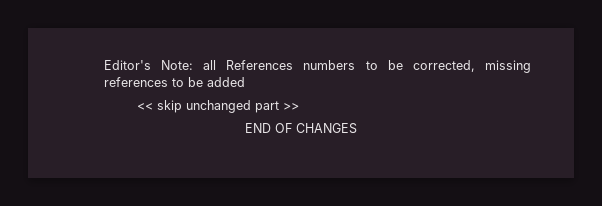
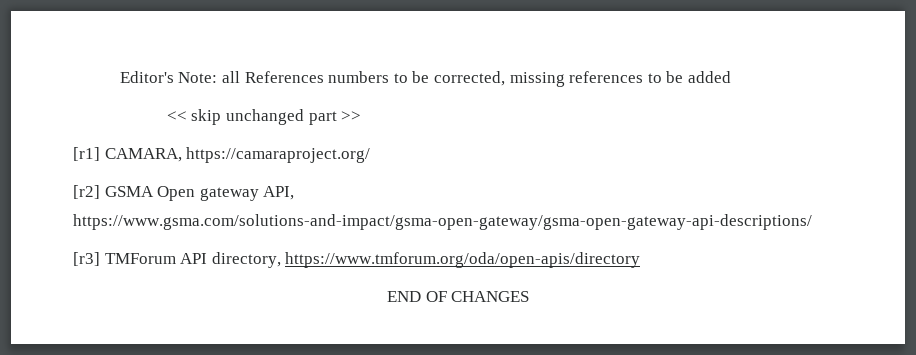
+ [r1] CAMARA, https://camaraproject.org/
+ [r2] GSMA Open gateway API, https://www.gsma.com/solutions-and-impact/gsma-open-gateway/gsma-open-gateway-api-descriptions/
+ [r3] TMForum API directory, https://www.tmforum.org/oda/open-apis/directory

